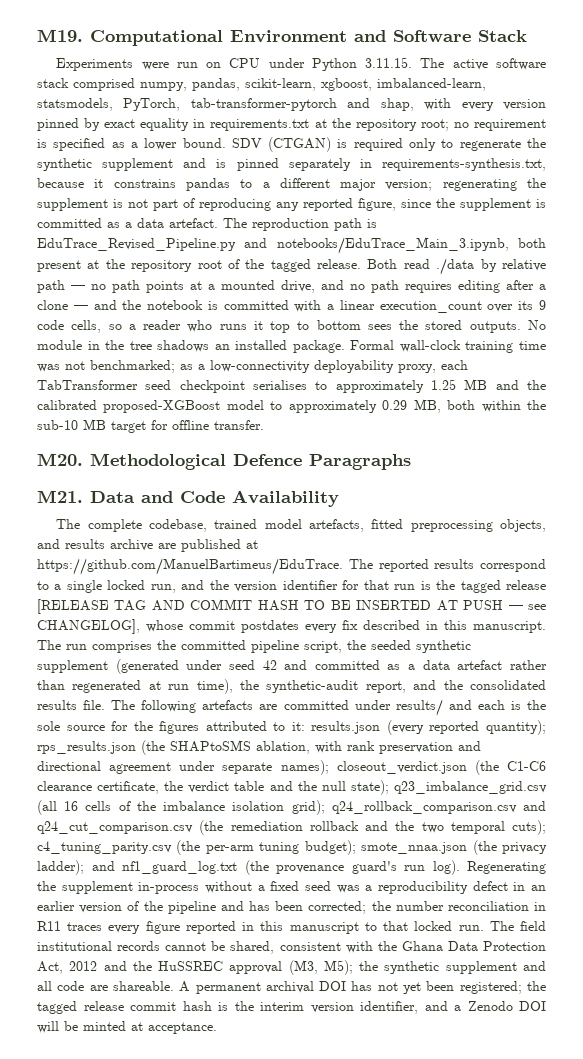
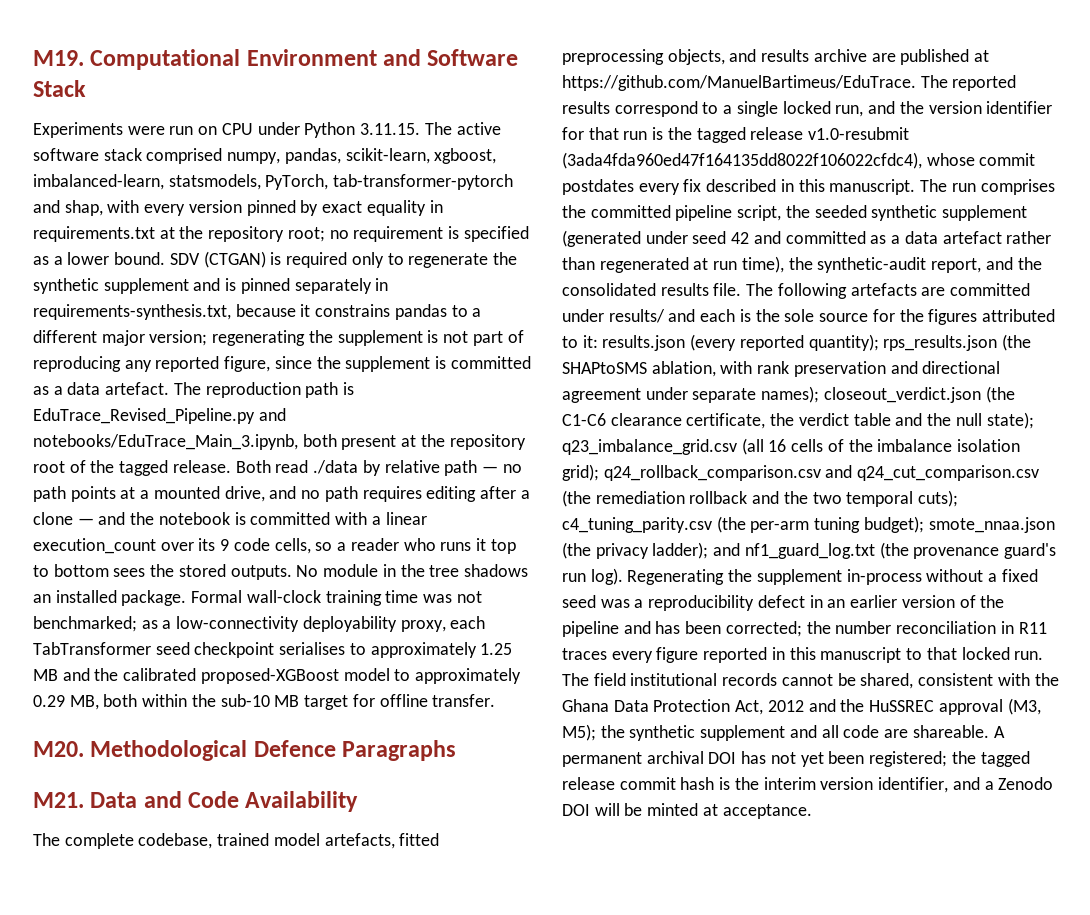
- The complete codebase, trained model artefacts, fitted preprocessing objects, and results archive are published at https://github.com/ManuelBartimeus/EduTrace. The reported results correspond to a single locked run, and the version identifier for that run is the tagged release [RELEASE TAG AND COMMIT HASH TO BE INSERTED AT PUSH — see CHANGELOG], whose commit postdates every fix described in this manuscript.
+ The complete codebase, trained model artefacts, fitted preprocessing objects, and results archive are published at https://github.com/ManuelBartimeus/EduTrace. The reported results correspond to a single locked run, and the version identifier for that run is the tagged release v1.0-resubmit (3ada4fda960ed47f164135dd8022f106022cfdc4), whose commit postdates every fix described in this manuscript.

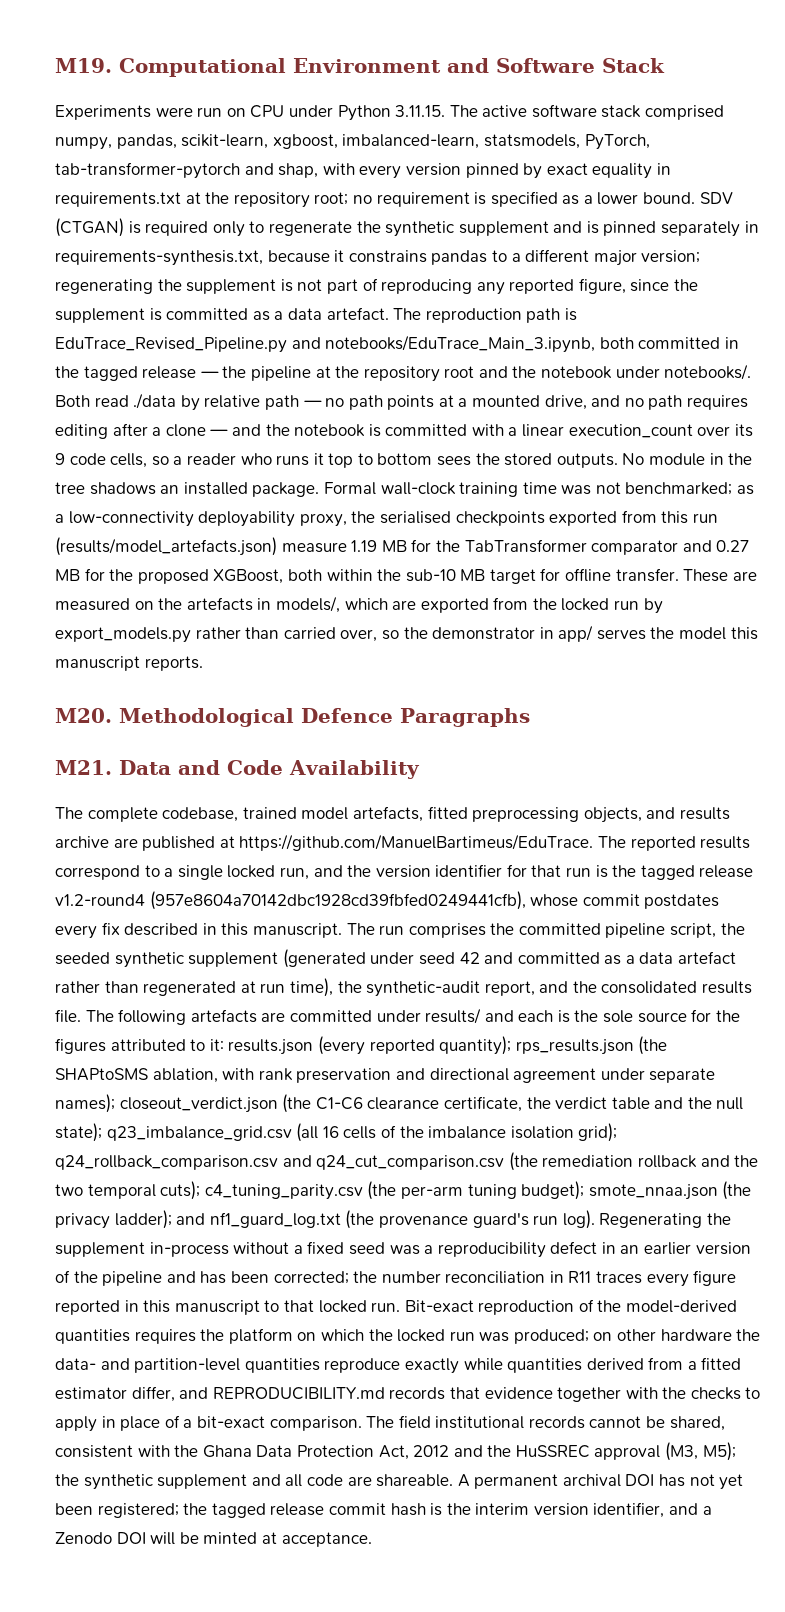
- The reproduction path is EduTrace_Revised_Pipeline.py and notebooks/EduTrace_Main_3.ipynb, both present at the repository root of the tagged release.
+ The reproduction path is EduTrace_Revised_Pipeline.py and notebooks/EduTrace_Main_3.ipynb, both committed in the tagged release — the pipeline at the repository root and the notebook under notebooks/.
- Formal wall-clock training time was not benchmarked; as a low-connectivity deployability proxy, each TabTransformer seed checkpoint serialises to approximately 1.25 MB and the calibrated proposed-XGBoost model to approximately 0.29 MB, both within the sub-10 MB target for offline transfer.
+ Formal wall-clock training time was not benchmarked; as a low-connectivity deployability proxy, the serialised checkpoints exported from this run (results/model_artefacts.json) measure 1.19 MB for the TabTransformer comparator and 0.27 MB for the proposed XGBoost, both within the sub-10 MB target for offline transfer. These are measured on the artefacts in models/, which are exported from the locked run by export_models.py rather than carried over, so the demonstrator in app/ serves the model this manuscript reports.
- The complete codebase, trained model artefacts, fitted preprocessing objects, and results archive are published at https://github.com/ManuelBartimeus/EduTrace. The reported results correspond to a single locked run, and the version identifier for that run is the tagged release v1.0-resubmit (3ada4fda960ed47f164135dd8022f106022cfdc4), whose commit postdates every fix described in this manuscript.
+ The complete codebase, trained model artefacts, fitted preprocessing objects, and results archive are published at https://github.com/ManuelBartimeus/EduTrace. The reported results correspond to a single locked run, and the version identifier for that run is the tagged release v1.2-round4 (957e8604a70142dbc1928cd39fbfed0249441cfb), whose commit postdates every fix described in this manuscript.
+ Bit-exact reproduction of the model-derived quantities requires the platform on which the locked run was produced; on other hardware the data- and partition-level quantities reproduce exactly while quantities derived from a fitted estimator differ, and REPRODUCIBILITY.md records that evidence together with the checks to apply in place of a bit-exact comparison.

